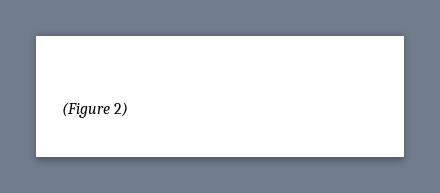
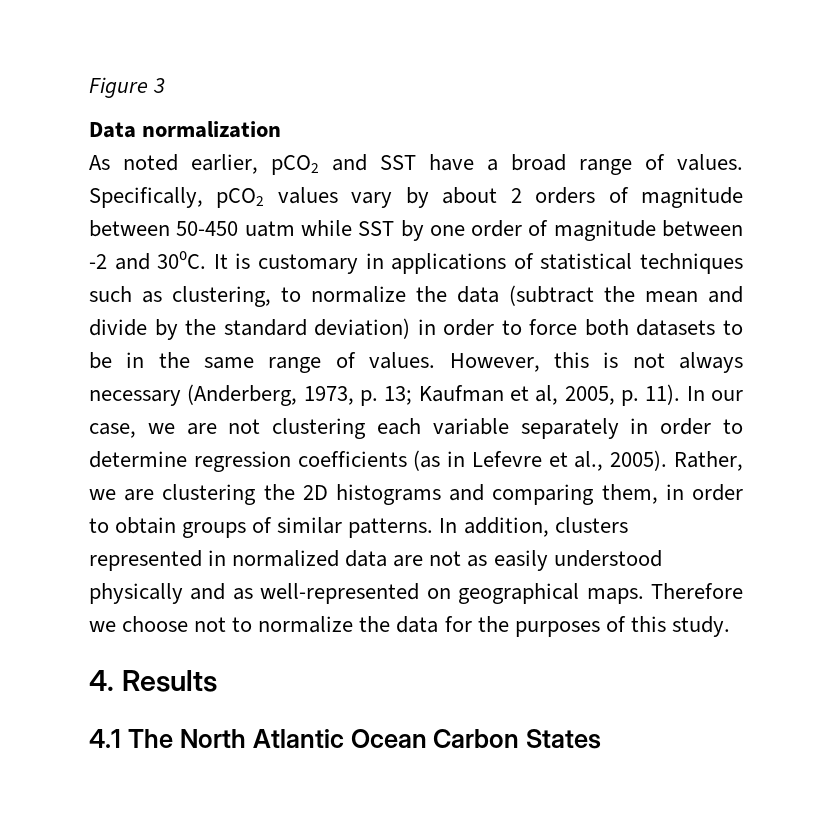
- (Figure 2)
+ Figure 3
+ Data normalization
+ As noted earlier, pCO2 and SST have a broad range of values. Specifically, pCO2 values vary by about 2 orders of magnitude between 50-450 uatm while SST by one order of magnitude between -2 and 30⁰C. It is customary in applications of statistical techniques such as clustering, to normalize the data (subtract the mean and divide by the standard deviation) in order to force both datasets to be in the same range of values. However, this is not always necessary (Anderberg, 1973, p. 13; Kaufman et al, 2005, p. 11). In our case, we are not clustering each variable separately in order to determine regression coefficients (as in Lefevre et al., 2005). Rather, we are clustering the 2D histograms and comparing them, in order to obtain groups of similar patterns. In addition, clusters represented in normalized data are not as easily understood physically and as well-represented on geographical maps. Therefore we choose not to normalize the data for the purposes of this study.
+ 4. Results
+ 4.1 The North Atlantic Ocean Carbon States

